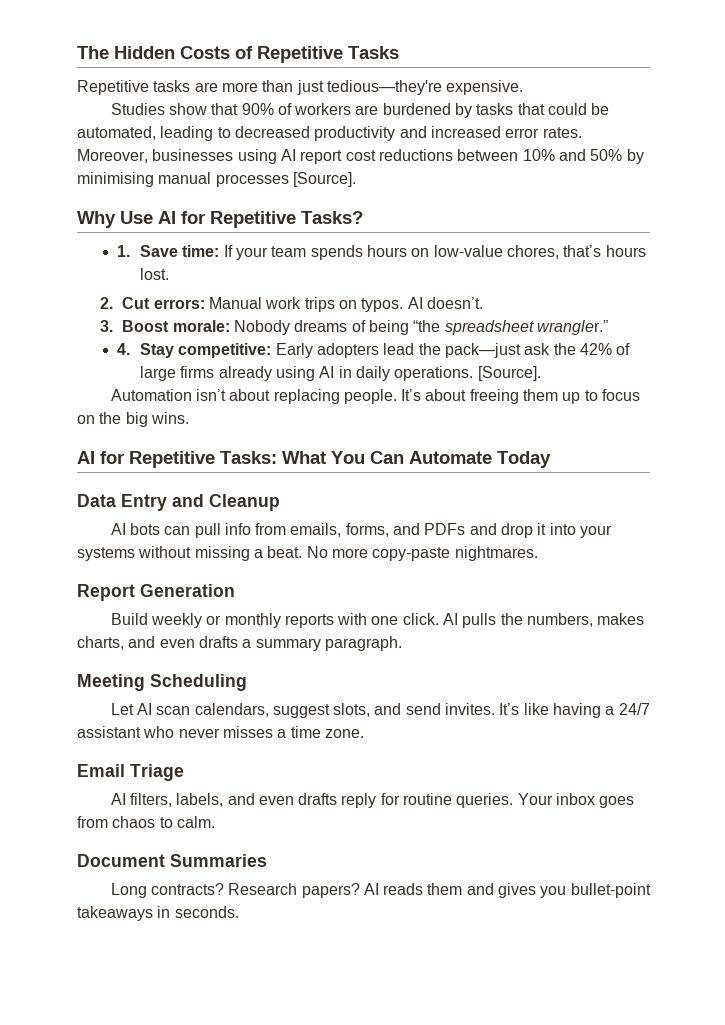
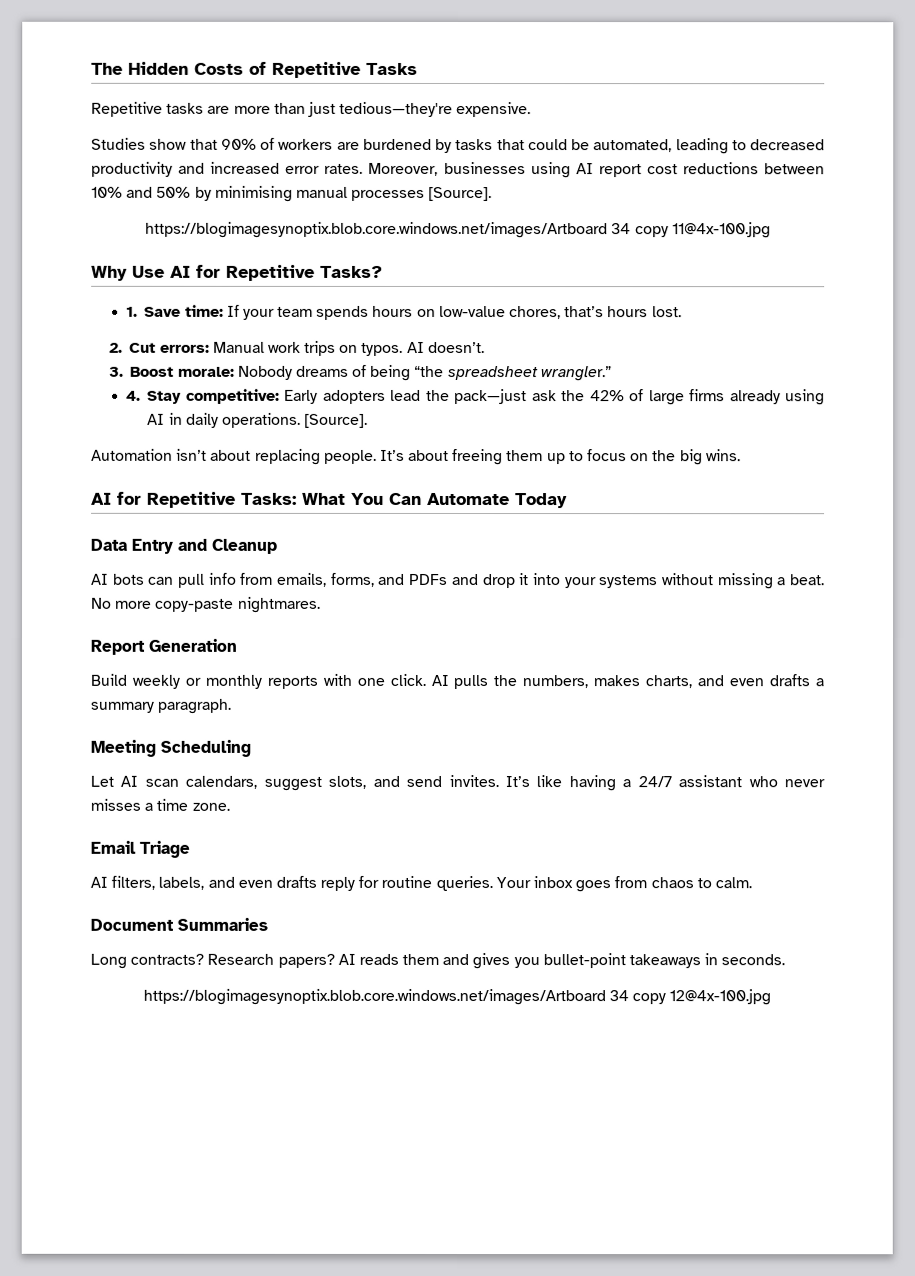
+ https://blogimagesynoptix.blob.core.windows.net/images/Artboard 34 copy 11@4x-100.jpg
+ https://blogimagesynoptix.blob.core.windows.net/images/Artboard 34 copy 12@4x-100.jpg

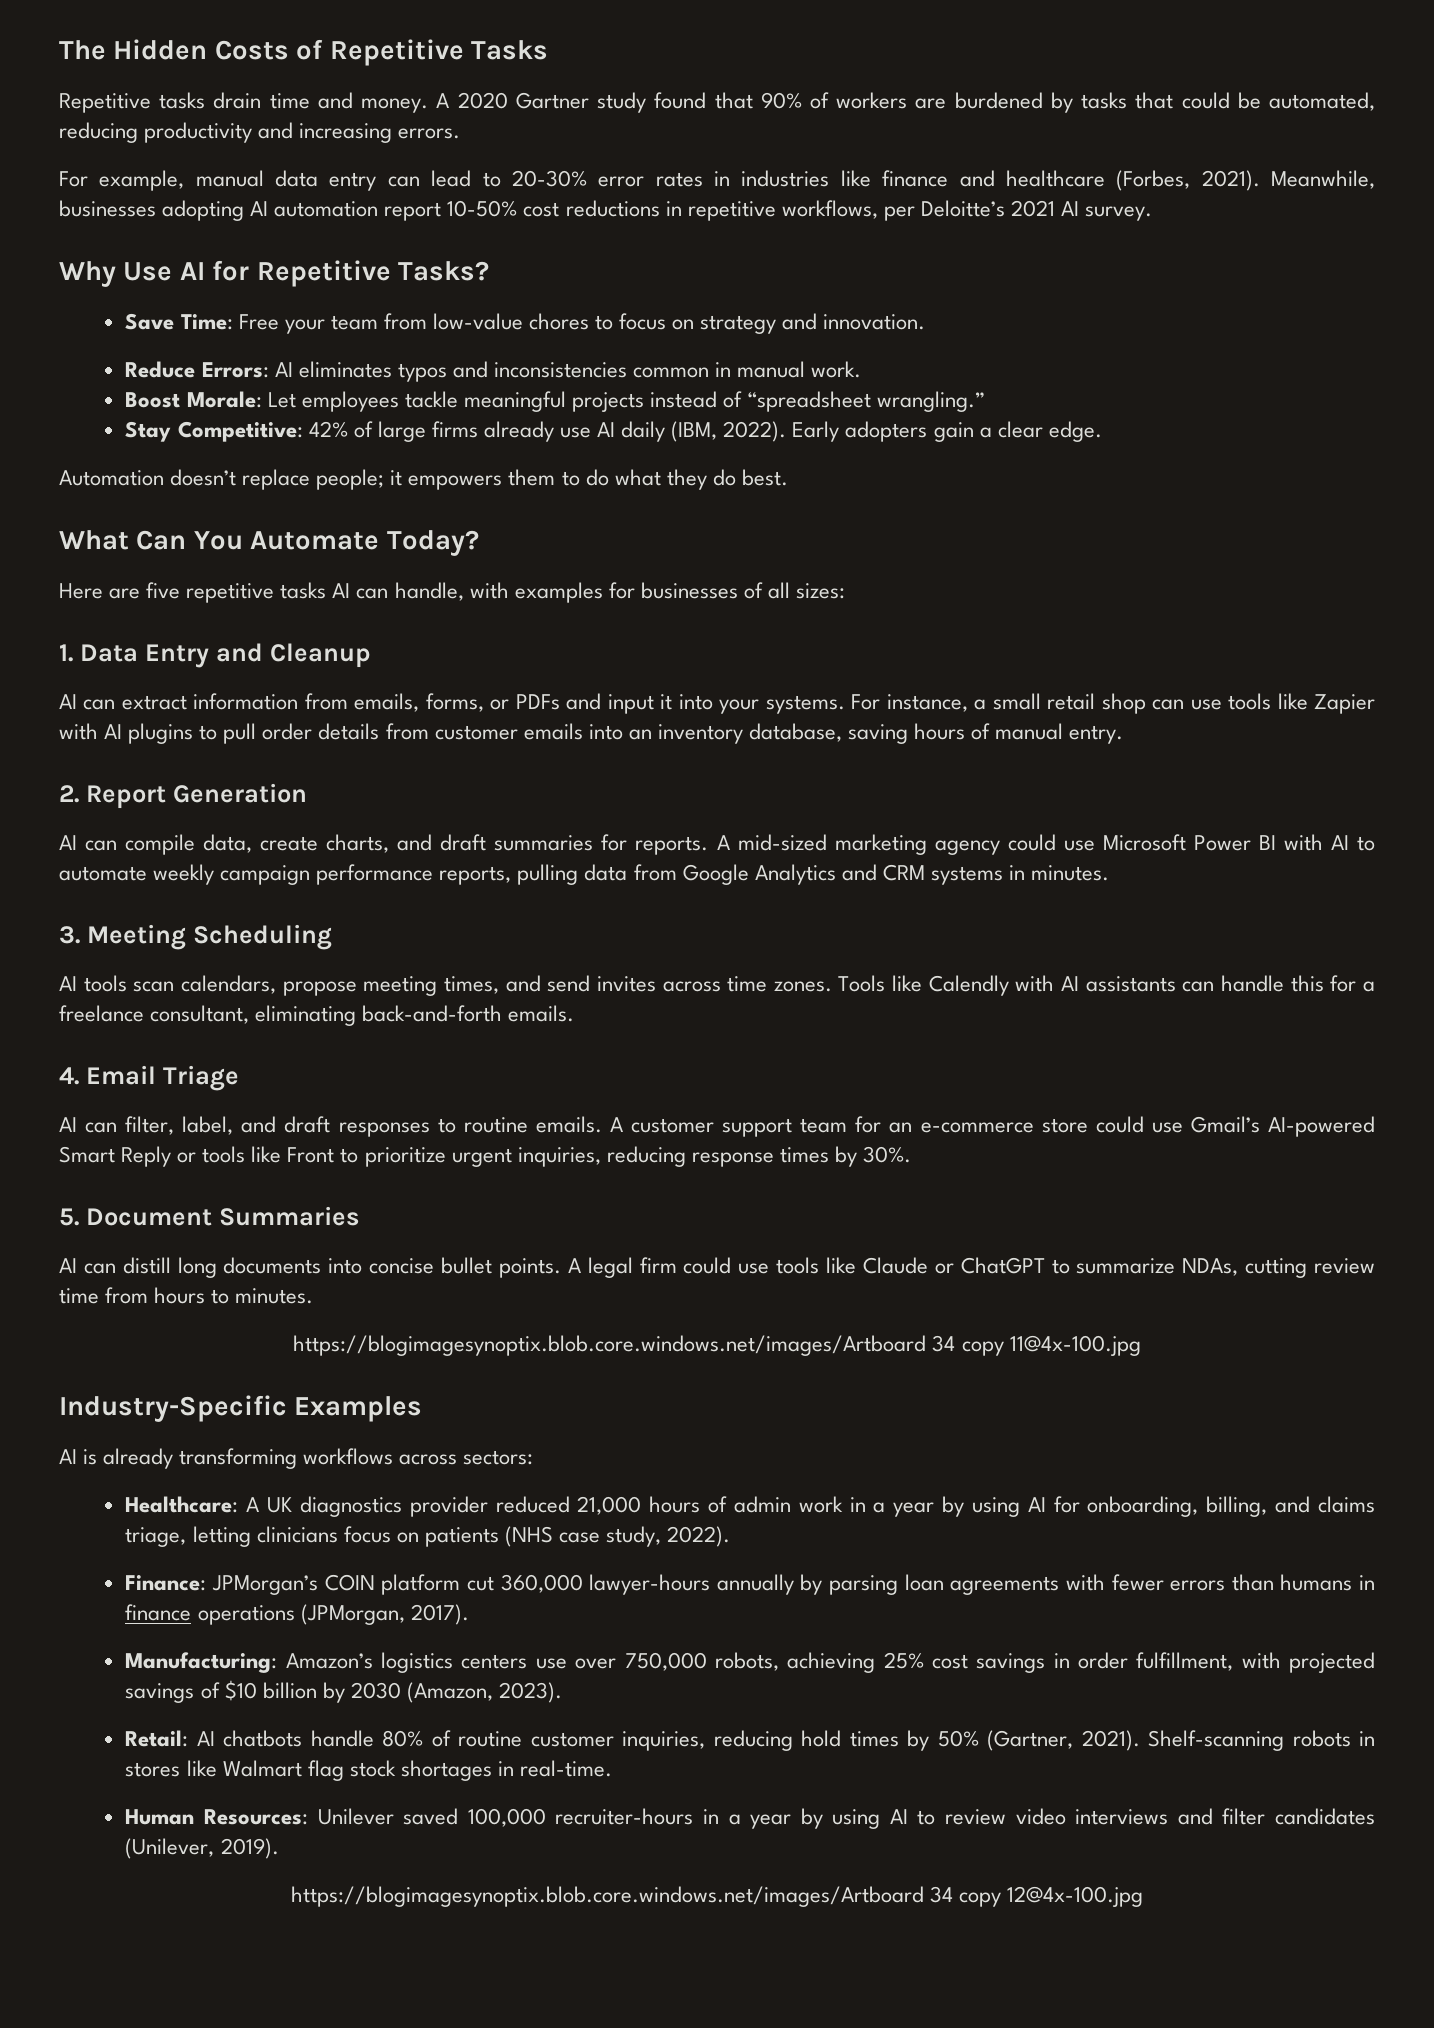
- Repetitive tasks are more than just tedious—they're expensive.
- Studies show that 90% of workers are burdened by tasks that could be automated, leading to decreased productivity and increased error rates. Moreover, businesses using AI report cost reductions between 10% and 50% by minimising manual processes [Source].
- https://blogimagesynoptix.blob.core.windows.net/images/Artboard 34 copy 11@4x-100.jpg
+ Repetitive tasks drain time and money. A 2020 Gartner study found that 90% of workers are burdened by tasks that could be automated, reducing productivity and increasing errors.
+ For example, manual data entry can lead to 20-30% error rates in industries like finance and healthcare (Forbes, 2021). Meanwhile, businesses adopting AI automation report 10-50% cost reductions in repetitive workflows, per Deloitte’s 2021 AI survey.
- 1. Save time: If your team spends hours on low-value chores, that’s hours lost.
- 2. Cut errors: Manual work trips on typos. AI doesn’t.
- 3. Boost morale: Nobody dreams of being “the spreadsheet wrangler.”
- 4. Stay competitive: Early adopters lead the pack—just ask the 42% of large firms already using AI in daily operations. [Source].
- Automation isn’t about replacing people. It’s about freeing them up to focus on the big wins.
- AI for Repetitive Tasks: What You Can Automate Today
- Data Entry and Cleanup
+ Save Time: Free your team from low-value chores to focus on strategy and innovation.
+ Reduce Errors: AI eliminates typos and inconsistencies common in manual work.
+ Boost Morale: Let employees tackle meaningful projects instead of “spreadsheet wrangling.”
+ Stay Competitive: 42% of large firms already use AI daily (IBM, 2022). Early adopters gain a clear edge.
+ Automation doesn’t replace people; it empowers them to do what they do best.
+ What Can You Automate Today?
+ Here are five repetitive tasks AI can handle, with examples for businesses of all sizes:
+ 1. Data Entry and Cleanup
- AI bots can pull info from emails, forms, and PDFs and drop it into your systems without missing a beat. No more copy-paste nightmares.
- Report Generation
- Build weekly or monthly reports with one click. AI pulls the numbers, makes charts, and even drafts a summary paragraph.
- Meeting Scheduling
- Let AI scan calendars, suggest slots, and send invites. It’s like having a 24/7 assistant who never misses a time zone.
- Email Triage
- AI filters, labels, and even drafts reply for routine queries. Your inbox goes from chaos to calm.
- Document Summaries
- Long contracts? Research papers? AI reads them and gives you bullet-point takeaways in seconds.
+ AI can extract information from emails, forms, or PDFs and input it into your systems. For instance, a small retail shop can use tools like Zapier with AI plugins to pull order details from customer emails into an inventory database, saving hours of manual entry.
+ 2. Report Generation
+ AI can compile data, create charts, and draft summaries for reports. A mid-sized marketing agency could use Microsoft Power BI with AI to automate weekly campaign performance reports, pulling data from Google Analytics and CRM systems in minutes.
+ 3. Meeting Scheduling
+ AI tools scan calendars, propose meeting times, and send invites across time zones. Tools like Calendly with AI assistants can handle this for a freelance consultant, eliminating back-and-forth emails.
+ 4. Email Triage
+ AI can filter, label, and draft responses to routine emails. A customer support team for an e-commerce store could use Gmail’s AI-powered Smart Reply or tools like Front to prioritize urgent inquiries, reducing response times by 30%.
+ 5. Document Summaries
+ AI can distill long documents into concise bullet points. A legal firm could use tools like Claude or ChatGPT to summarize NDAs, cutting review time from hours to minutes.
+ https://blogimagesynoptix.blob.core.windows.net/images/Artboard 34 copy 11@4x-100.jpg
+ Industry-Specific Examples
+ AI is already transforming workflows across sectors:
+ Healthcare: A UK diagnostics provider reduced 21,000 hours of admin work in a year by using AI for onboarding, billing, and claims triage, letting clinicians focus on patients (NHS case study, 2022).
+ Finance: JPMorgan’s COIN platform cut 360,000 lawyer-hours annually by parsing loan agreements with fewer errors than humans in finance operations (JPMorgan, 2017).
+ Manufacturing: Amazon’s logistics centers use over 750,000 robots, achieving 25% cost savings in order fulfillment, with projected savings of $10 billion by 2030 (Amazon, 2023).
+ Retail: AI chatbots handle 80% of routine customer inquiries, reducing hold times by 50% (Gartner, 2021). Shelf-scanning robots in stores like Walmart flag stock shortages in real-time.
+ Human Resources: Unilever saved 100,000 recruiter-hours in a year by using AI to review video interviews and filter candidates (Unilever, 2019).

